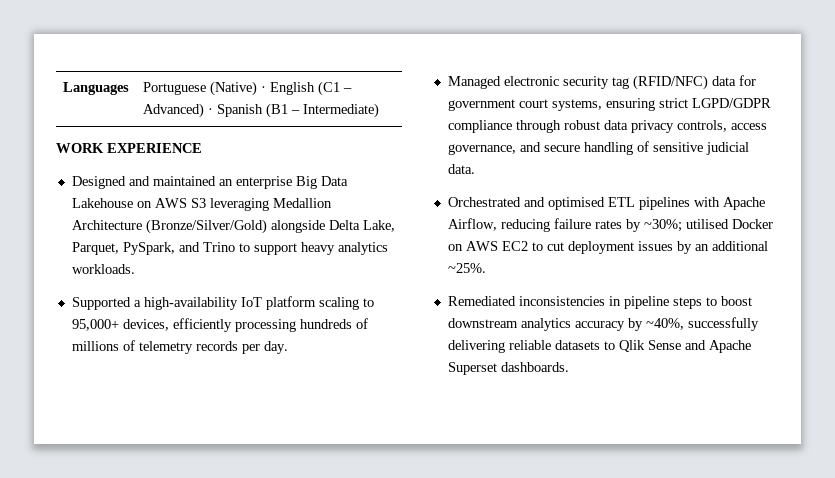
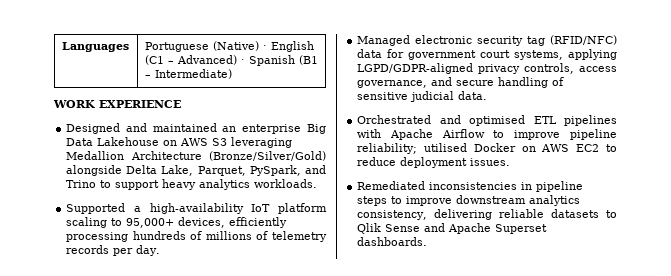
- Managed electronic security tag (RFID/NFC) data for government court systems, ensuring strict LGPD/GDPR compliance through robust data privacy controls, access governance, and secure handling of sensitive judicial data.
+ Managed electronic security tag (RFID/NFC) data for government court systems, applying LGPD/GDPR-aligned privacy controls, access governance, and secure handling of sensitive judicial data.
- Orchestrated and optimised ETL pipelines with Apache Airflow, reducing failure rates by ~30%; utilised Docker on AWS EC2 to cut deployment issues by an additional ~25%.
+ Orchestrated and optimised ETL pipelines with Apache Airflow to improve pipeline reliability; utilised Docker on AWS EC2 to reduce deployment issues.
- Remediated inconsistencies in pipeline steps to boost downstream analytics accuracy by ~40%, successfully delivering reliable datasets to Qlik Sense and Apache Superset dashboards.
+ Remediated inconsistencies in pipeline steps to improve downstream analytics consistency, delivering reliable datasets to Qlik Sense and Apache Superset dashboards.

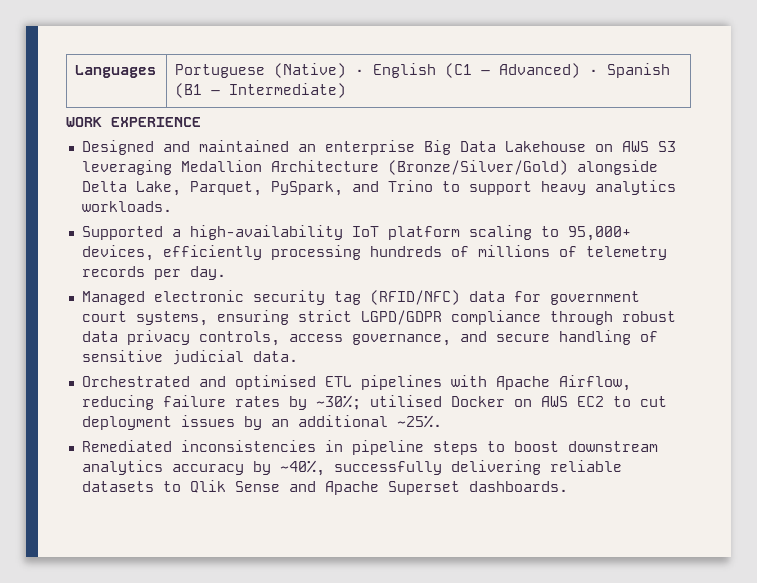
- Managed electronic security tag (RFID/NFC) data for government court systems, applying LGPD/GDPR-aligned privacy controls, access governance, and secure handling of sensitive judicial data.
+ Managed electronic security tag (RFID/NFC) data for government court systems, ensuring strict LGPD/GDPR compliance through robust data privacy controls, access governance, and secure handling of sensitive judicial data.
- Orchestrated and optimised ETL pipelines with Apache Airflow to improve pipeline reliability; utilised Docker on AWS EC2 to reduce deployment issues.
+ Orchestrated and optimised ETL pipelines with Apache Airflow, reducing failure rates by ~30%; utilised Docker on AWS EC2 to cut deployment issues by an additional ~25%.
- Remediated inconsistencies in pipeline steps to improve downstream analytics consistency, delivering reliable datasets to Qlik Sense and Apache Superset dashboards.
+ Remediated inconsistencies in pipeline steps to boost downstream analytics accuracy by ~40%, successfully delivering reliable datasets to Qlik Sense and Apache Superset dashboards.

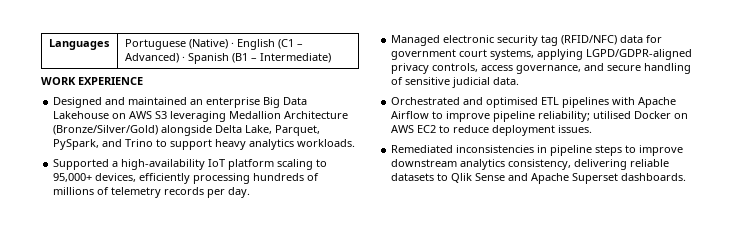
- Managed electronic security tag (RFID/NFC) data for government court systems, ensuring strict LGPD/GDPR compliance through robust data privacy controls, access governance, and secure handling of sensitive judicial data.
+ Managed electronic security tag (RFID/NFC) data for government court systems, applying LGPD/GDPR-aligned privacy controls, access governance, and secure handling of sensitive judicial data.
- Orchestrated and optimised ETL pipelines with Apache Airflow, reducing failure rates by ~30%; utilised Docker on AWS EC2 to cut deployment issues by an additional ~25%.
+ Orchestrated and optimised ETL pipelines with Apache Airflow to improve pipeline reliability; utilised Docker on AWS EC2 to reduce deployment issues.
- Remediated inconsistencies in pipeline steps to boost downstream analytics accuracy by ~40%, successfully delivering reliable datasets to Qlik Sense and Apache Superset dashboards.
+ Remediated inconsistencies in pipeline steps to improve downstream analytics consistency, delivering reliable datasets to Qlik Sense and Apache Superset dashboards.

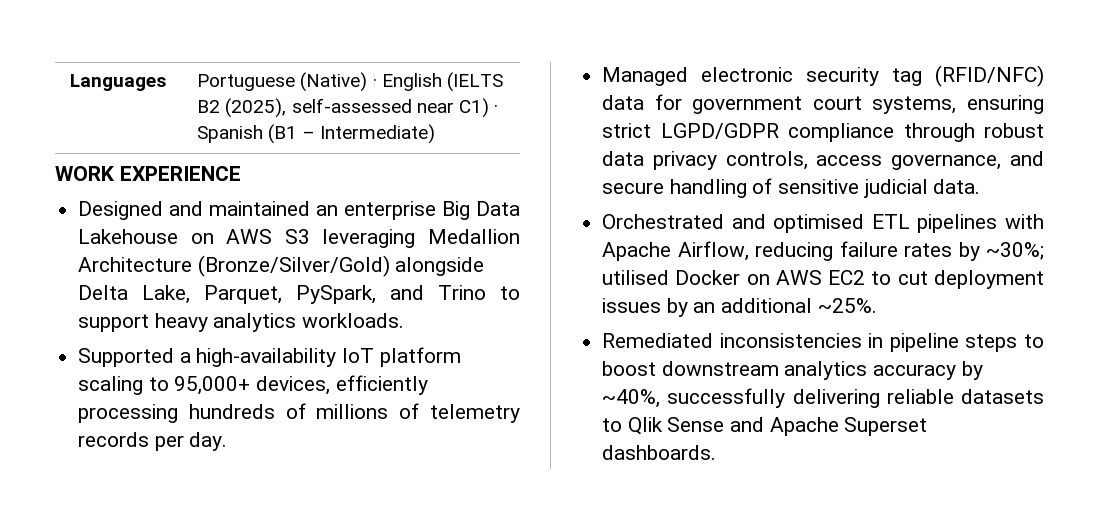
- Languages | Portuguese (Native) · English (C1 – Advanced) · Spanish (B1 – Intermediate)
+ Languages | Portuguese (Native) · English (IELTS B2 (2025), self-assessed near C1) · Spanish (B1 – Intermediate)
- Managed electronic security tag (RFID/NFC) data for government court systems, applying LGPD/GDPR-aligned privacy controls, access governance, and secure handling of sensitive judicial data.
+ Managed electronic security tag (RFID/NFC) data for government court systems, ensuring strict LGPD/GDPR compliance through robust data privacy controls, access governance, and secure handling of sensitive judicial data.
- Orchestrated and optimised ETL pipelines with Apache Airflow to improve pipeline reliability; utilised Docker on AWS EC2 to reduce deployment issues.
+ Orchestrated and optimised ETL pipelines with Apache Airflow, reducing failure rates by ~30%; utilised Docker on AWS EC2 to cut deployment issues by an additional ~25%.
- Remediated inconsistencies in pipeline steps to improve downstream analytics consistency, delivering reliable datasets to Qlik Sense and Apache Superset dashboards.
+ Remediated inconsistencies in pipeline steps to boost downstream analytics accuracy by ~40%, successfully delivering reliable datasets to Qlik Sense and Apache Superset dashboards.

